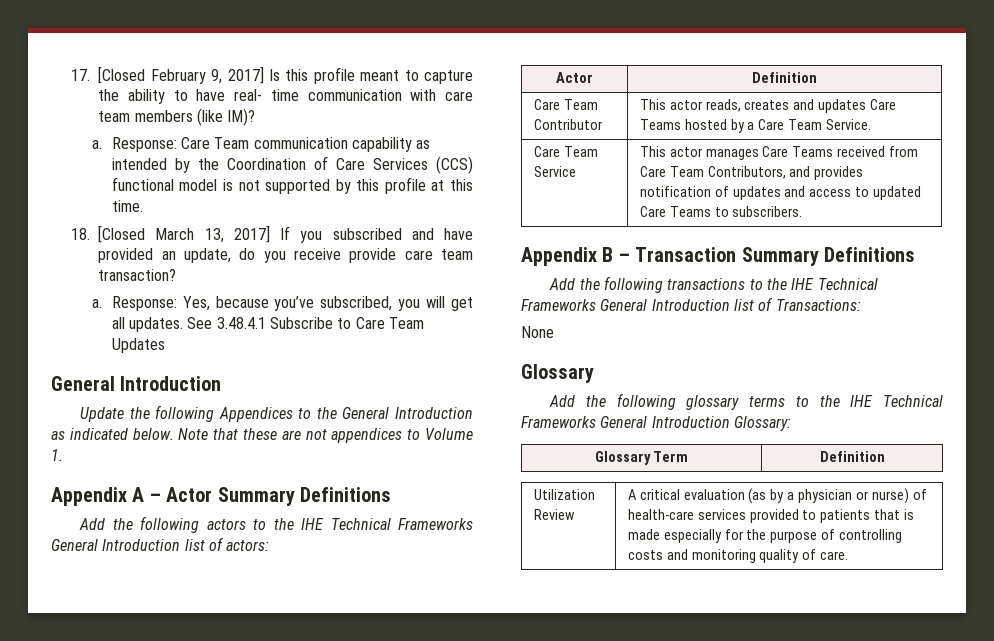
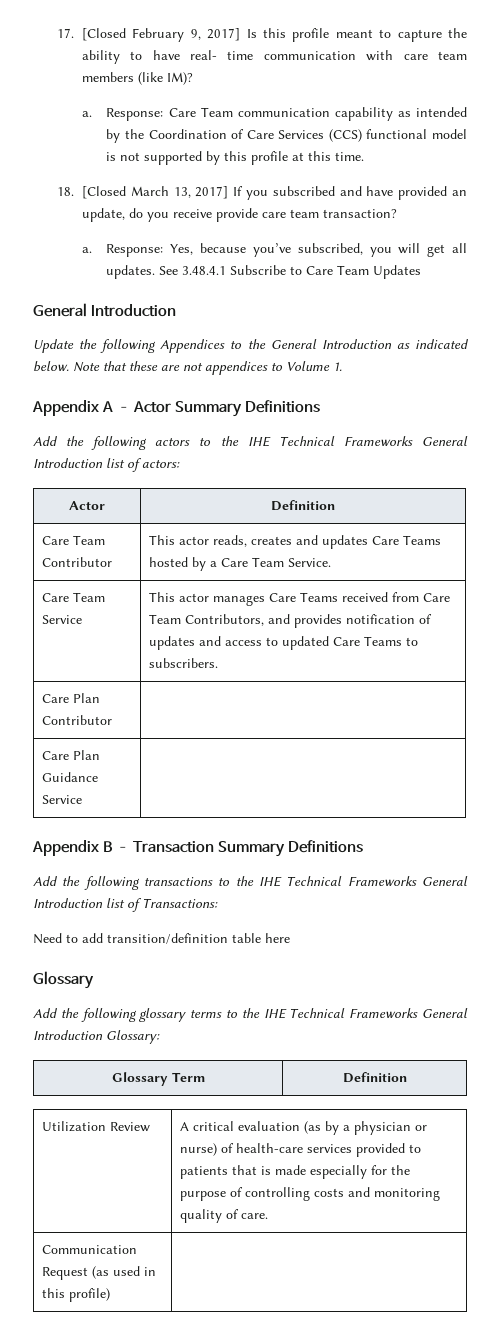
+ Care Plan Contributor |
+ Care Plan Guidance Service |
- None
+ Need to add transition/definition table here
+ Communication Request (as used in this profile) |

